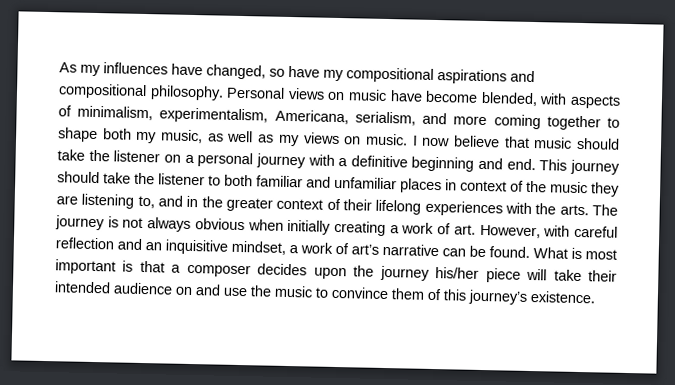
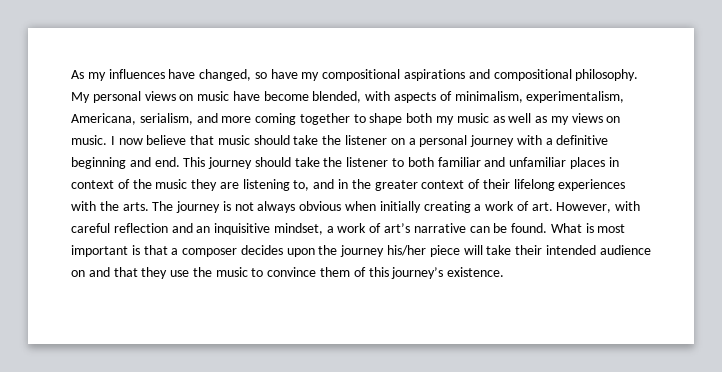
- Personal views on music have become blended, with aspects of minimalism, experimentalism, Americana, serialism, and more coming together to shape both my music, as well as my views on music.
+ My personal views on music have become blended, with aspects of minimalism, experimentalism, Americana, serialism, and more coming together to shape both my music as well as my views on music.
- What is most important is that a composer decides upon the journey his/her piece will take their intended audience on and use the music to convince them of this journey’s existence.
+ What is most important is that a composer decides upon the journey his/her piece will take their intended audience on and that they use the music to convince them of this journey’s existence.

